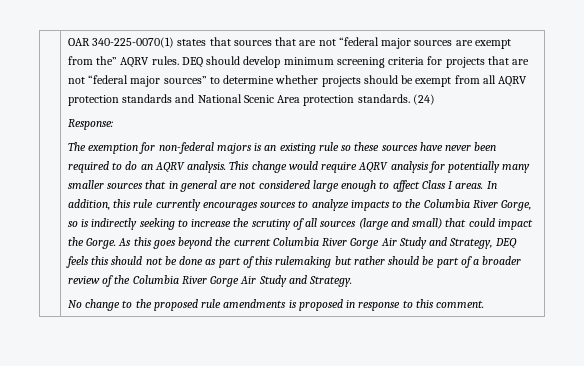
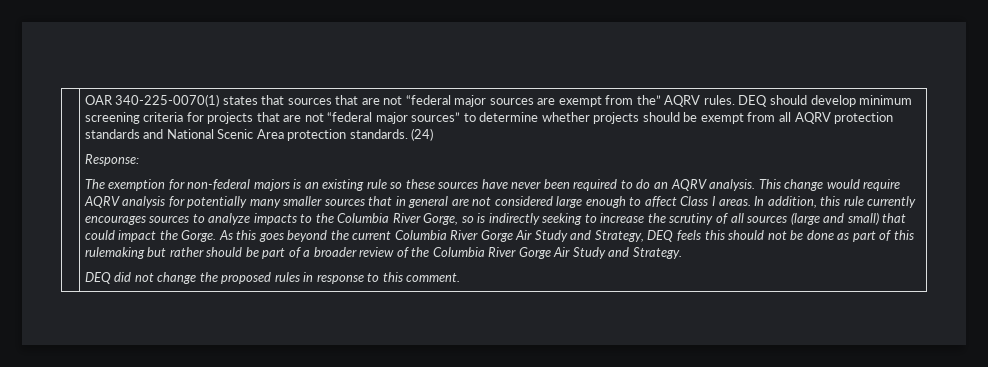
- No change to the proposed rule amendments is proposed in response to this comment.
+ DEQ did not change the proposed rules in response to this comment.

